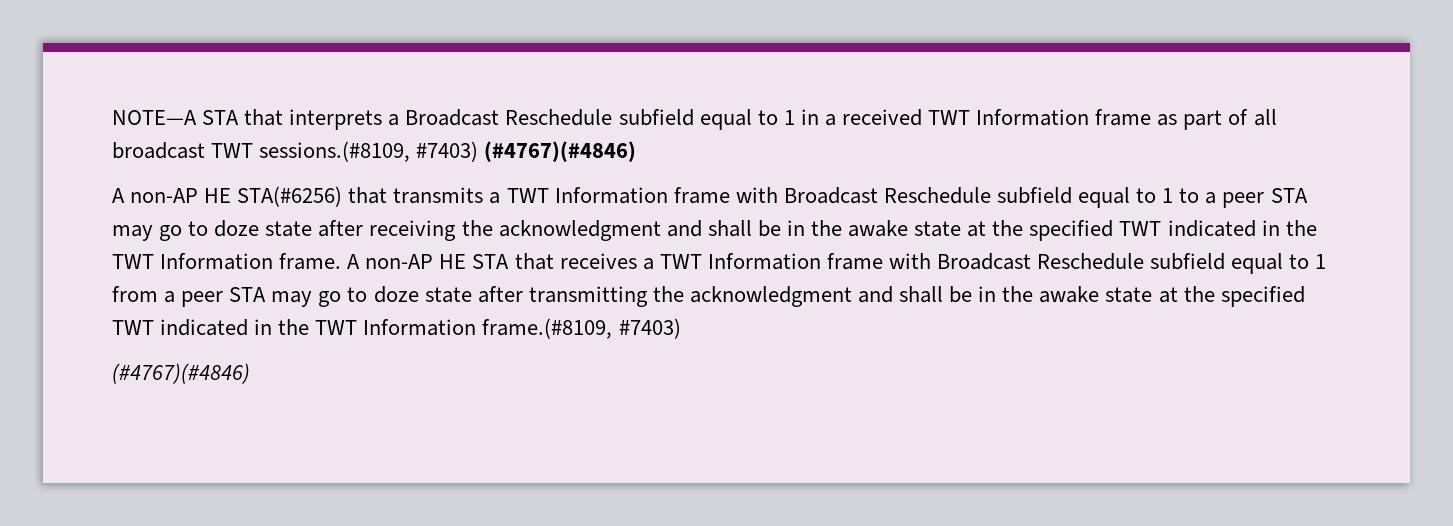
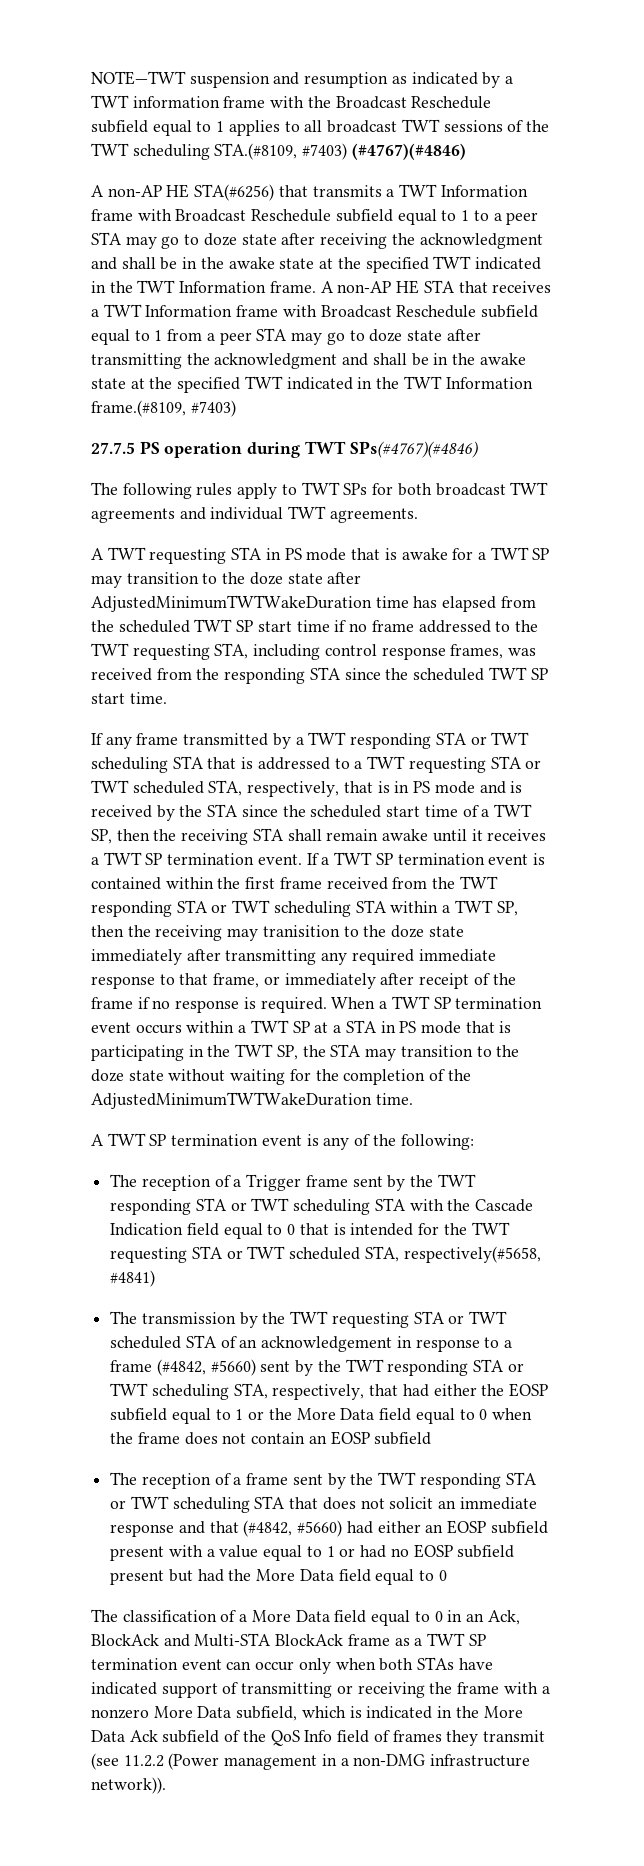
- NOTE—A STA that interprets a Broadcast Reschedule subfield equal to 1 in a received TWT Information frame as part of all broadcast TWT sessions.(#8109, #7403) (#4767)(#4846)
+ NOTE—TWT suspension and resumption as indicated by a TWT information frame with the Broadcast Reschedule subfield equal to 1 applies to all broadcast TWT sessions of the TWT scheduling STA.(#8109, #7403) (#4767)(#4846)
  A non-AP HE STA that receives a TWT Information frame with Broadcast Reschedule subfield equal to 1 from a peer STA may go to doze state after transmitting the acknowledgment and shall be in the awake state at the specified TWT indicated in the TWT Information frame.(#8109, #7403)
- (#4767)(#4846)
+ 27.7.5 PS operation during TWT SPs(#4767)(#4846)
+ The following rules apply to TWT SPs for both broadcast TWT agreements and individual TWT agreements.
+ A TWT requesting STA in PS mode that is awake for a TWT SP may transition to the doze state after AdjustedMinimumTWTWakeDuration time has elapsed from the scheduled TWT SP start time if no frame addressed to the TWT requesting STA, including control response frames, was received from the responding STA since the scheduled TWT SP start time.
+ If any frame transmitted by a TWT responding STA or TWT scheduling STA that is addressed to a TWT requesting STA or TWT scheduled STA, respectively, that is in PS mode and is received by the STA since the scheduled start time of a TWT SP, then the receiving STA shall remain awake until it receives a TWT SP termination event. If a TWT SP termination event is contained within the first frame received from the TWT responding STA or TWT scheduling STA within a TWT SP, then the receiving may tranisition to the doze state immediately after transmitting any required immediate response to that frame, or immediately after receipt of the frame if no response is required. When a TWT SP termination event occurs within a TWT SP at a STA in PS mode that is participating in the TWT SP, the STA may transition to the doze state without waiting for the completion of the AdjustedMinimumTWTWakeDuration time.
+ A TWT SP termination event is any of the following:
+ The reception of a Trigger frame sent by the TWT responding STA or TWT scheduling STA with the Cascade Indication field equal to 0 that is intended for the TWT requesting STA or TWT scheduled STA, respectively(#5658, #4841)
+ The transmission by the TWT requesting STA or TWT scheduled STA of an acknowledgement in response to a frame (#4842, #5660) sent by the TWT responding STA or TWT scheduling STA, respectively, that had either the EOSP subfield equal to 1 or the More Data field equal to 0 when the frame does not contain an EOSP subfield
+ The reception of a frame sent by the TWT responding STA or TWT scheduling STA that does not solicit an immediate response and that (#4842, #5660) had either an EOSP subfield present with a value equal to 1 or had no EOSP subfield present but had the More Data field equal to 0
+ The classification of a More Data field equal to 0 in an Ack, BlockAck and Multi-STA BlockAck frame as a TWT SP termination event can occur only when both STAs have indicated support of transmitting or receiving the frame with a nonzero More Data subfield, which is indicated in the More Data Ack subfield of the QoS Info field of frames they transmit (see 11.2.2 (Power management in a non-DMG infrastructure network)).

